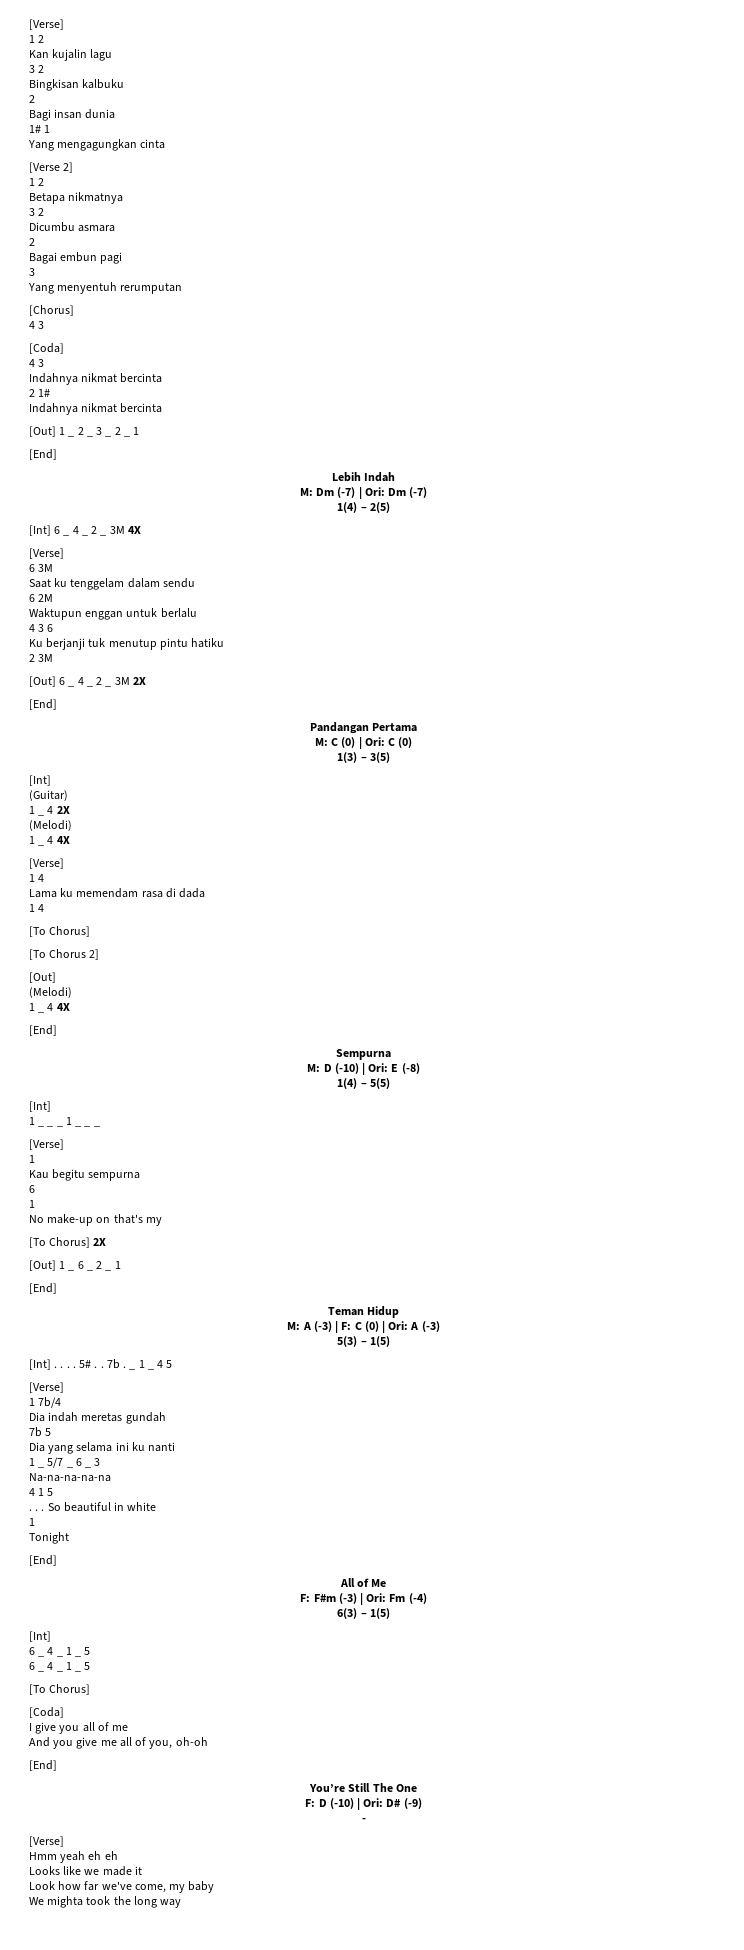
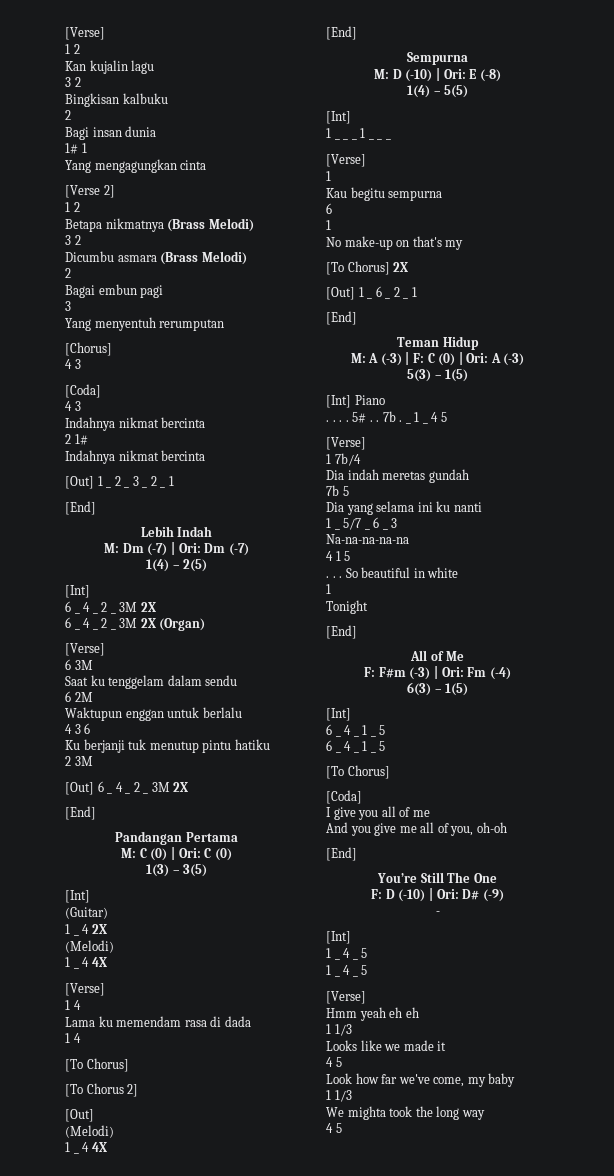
- Betapa nikmatnya
+ Betapa nikmatnya (Brass Melodi)
- Dicumbu asmara
+ Dicumbu asmara (Brass Melodi)
  1(4) – 2(5)
- [Int] 6 _ 4 _ 2 _ 3M 4X
+ [Int]
+ 6 _ 4 _ 2 _ 3M 2X
+ 6 _ 4 _ 2 _ 3M 2X (Organ)
- [Int] . . . .
+ [Int] Piano
+ . . . .
  F: D (-10) | Ori: D# (-9)
  -
+ [Int]
+ 1 _ 4 _ 5
+ 1 _ 4 _ 5
  Hmm yeah eh eh
+ 1 1/3
  Looks like we made it
+ 4 5
  Look how far we've come, my baby
+ 1 1/3
  We mighta took the long way
+ 4 5

